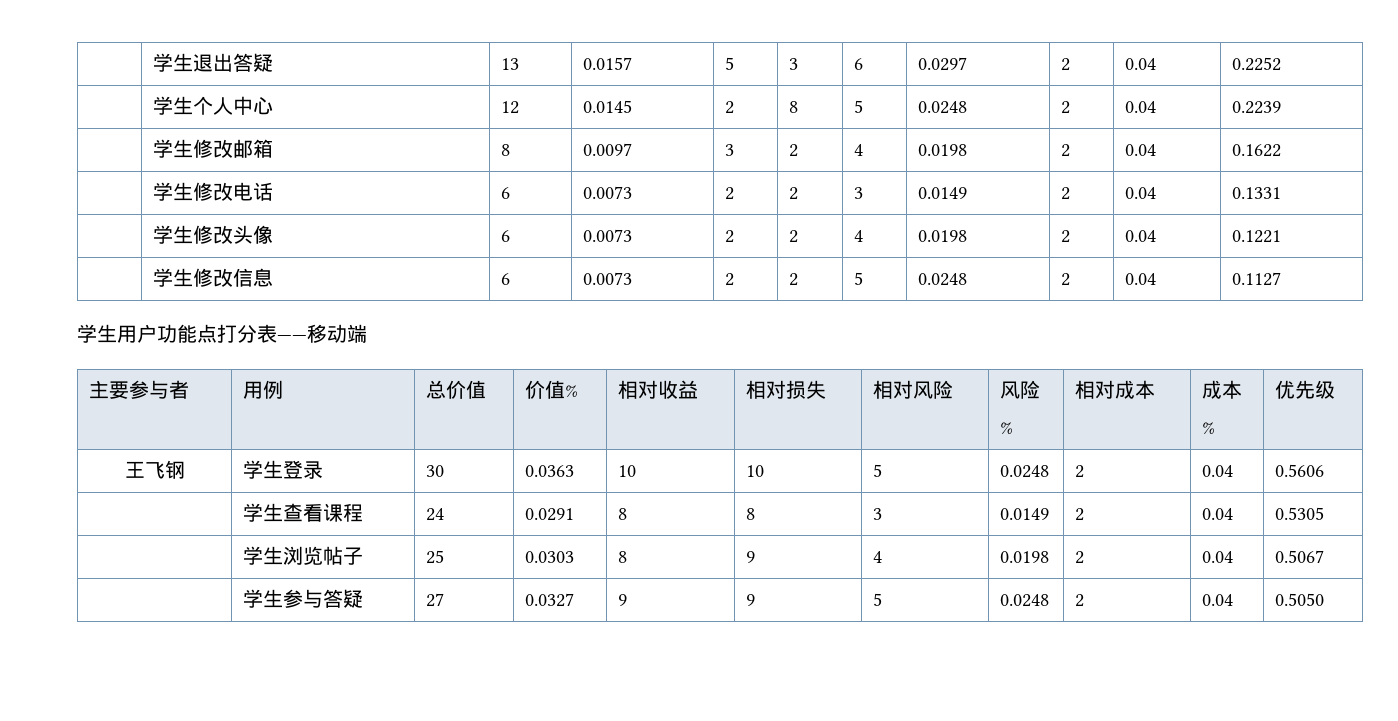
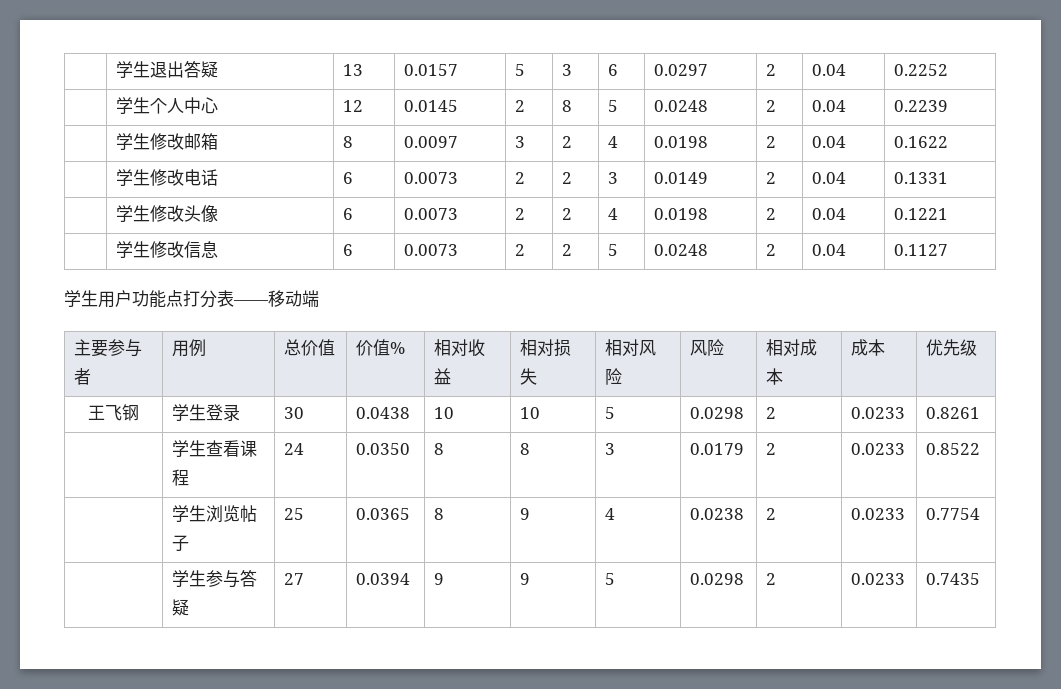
- 主要参与者 | 用例 | 总价值 | 价值% | 相对收益 | 相对损失 | 相对风险 | 风险
- % | 相对成本 | 成本
- % | 优先级
+ 主要参与者 | 用例 | 总价值 | 价值% | 相对收益 | 相对损失 | 相对风险 | 风险 | 相对成本 | 成本 | 优先级
- 王飞钢 | 学生登录 | 30 | 0.0363 | 10 | 10 | 5 | 0.0248 | 2 | 0.04 | 0.5606
+ 王飞钢 | 学生登录 | 30 | 0.0438 | 10 | 10 | 5 | 0.0298 | 2 | 0.0233 | 0.8261
- | 学生查看课程 | 24 | 0.0291 | 8 | 8 | 3 | 0.0149 | 2 | 0.04 | 0.5305
+ | 学生查看课程 | 24 | 0.0350 | 8 | 8 | 3 | 0.0179 | 2 | 0.0233 | 0.8522
- | 学生浏览帖子 | 25 | 0.0303 | 8 | 9 | 4 | 0.0198 | 2 | 0.04 | 0.5067
+ | 学生浏览帖子 | 25 | 0.0365 | 8 | 9 | 4 | 0.0238 | 2 | 0.0233 | 0.7754
- | 学生参与答疑 | 27 | 0.0327 | 9 | 9 | 5 | 0.0248 | 2 | 0.04 | 0.5050
+ | 学生参与答疑 | 27 | 0.0394 | 9 | 9 | 5 | 0.0298 | 2 | 0.0233 | 0.7435

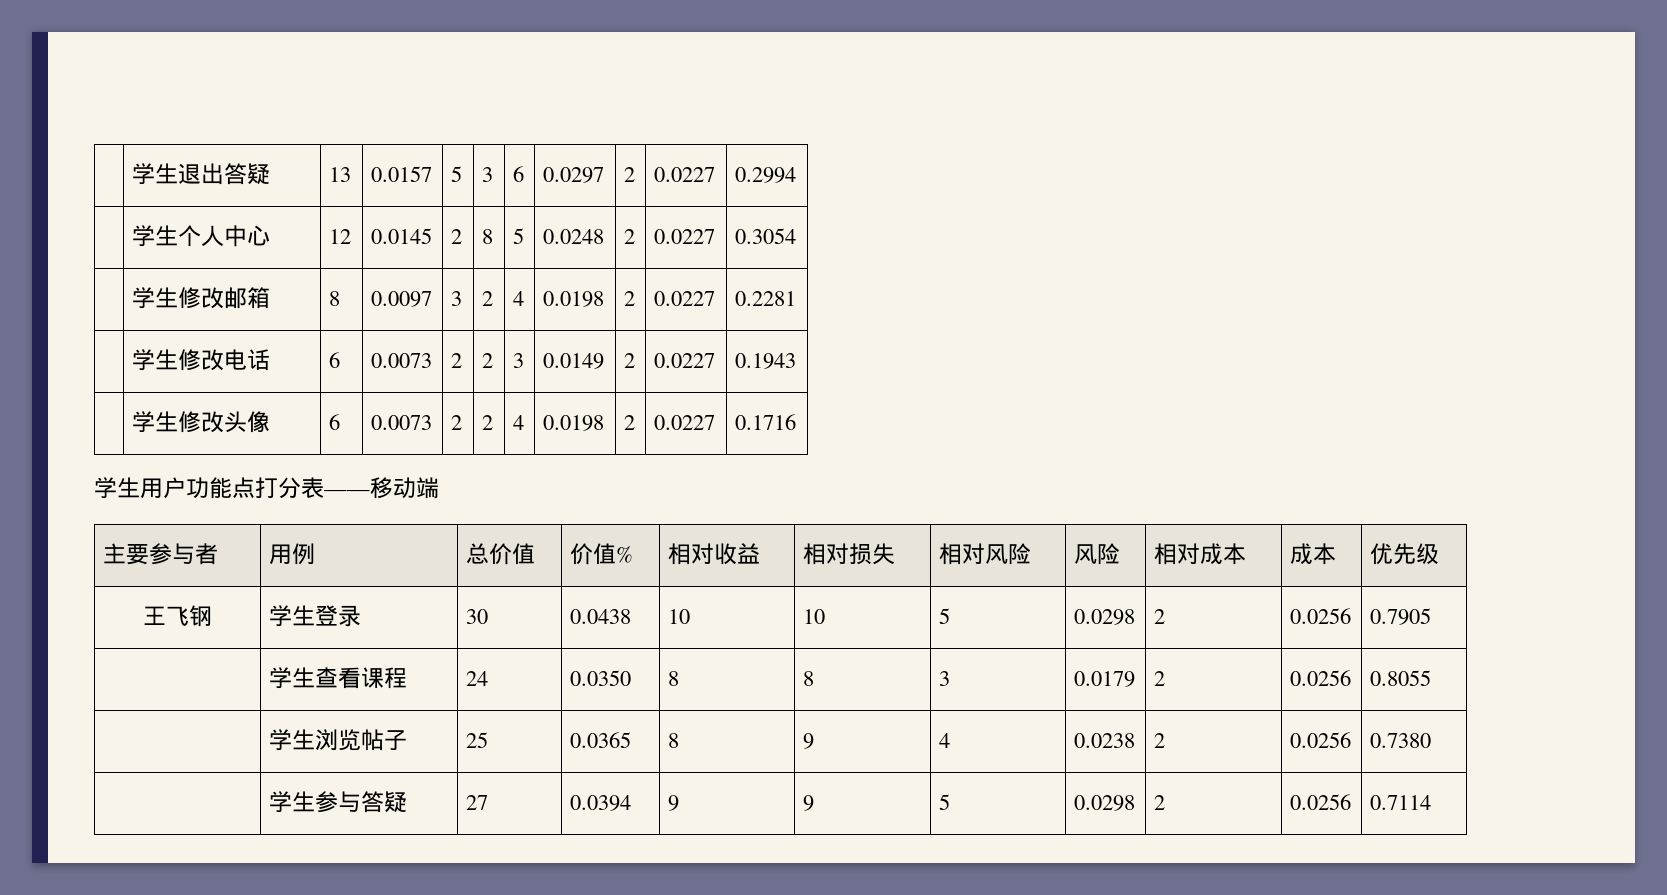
- | 学生退出答疑 | 13 | 0.0157 | 5 | 3 | 6 | 0.0297 | 2 | 0.04 | 0.2252
+ | 学生退出答疑 | 13 | 0.0157 | 5 | 3 | 6 | 0.0297 | 2 | 0.0227 | 0.2994
- | 学生个人中心 | 12 | 0.0145 | 2 | 8 | 5 | 0.0248 | 2 | 0.04 | 0.2239
+ | 学生个人中心 | 12 | 0.0145 | 2 | 8 | 5 | 0.0248 | 2 | 0.0227 | 0.3054
- | 学生修改邮箱 | 8 | 0.0097 | 3 | 2 | 4 | 0.0198 | 2 | 0.04 | 0.1622
+ | 学生修改邮箱 | 8 | 0.0097 | 3 | 2 | 4 | 0.0198 | 2 | 0.0227 | 0.2281
- | 学生修改电话 | 6 | 0.0073 | 2 | 2 | 3 | 0.0149 | 2 | 0.04 | 0.1331
+ | 学生修改电话 | 6 | 0.0073 | 2 | 2 | 3 | 0.0149 | 2 | 0.0227 | 0.1943
- | 学生修改头像 | 6 | 0.0073 | 2 | 2 | 4 | 0.0198 | 2 | 0.04 | 0.1221
- | 学生修改信息 | 6 | 0.0073 | 2 | 2 | 5 | 0.0248 | 2 | 0.04 | 0.1127
+ | 学生修改头像 | 6 | 0.0073 | 2 | 2 | 4 | 0.0198 | 2 | 0.0227 | 0.1716
- 王飞钢 | 学生登录 | 30 | 0.0438 | 10 | 10 | 5 | 0.0298 | 2 | 0.0233 | 0.8261
+ 王飞钢 | 学生登录 | 30 | 0.0438 | 10 | 10 | 5 | 0.0298 | 2 | 0.0256 | 0.7905
- | 学生查看课程 | 24 | 0.0350 | 8 | 8 | 3 | 0.0179 | 2 | 0.0233 | 0.8522
+ | 学生查看课程 | 24 | 0.0350 | 8 | 8 | 3 | 0.0179 | 2 | 0.0256 | 0.8055
- | 学生浏览帖子 | 25 | 0.0365 | 8 | 9 | 4 | 0.0238 | 2 | 0.0233 | 0.7754
+ | 学生浏览帖子 | 25 | 0.0365 | 8 | 9 | 4 | 0.0238 | 2 | 0.0256 | 0.7380
- | 学生参与答疑 | 27 | 0.0394 | 9 | 9 | 5 | 0.0298 | 2 | 0.0233 | 0.7435
+ | 学生参与答疑 | 27 | 0.0394 | 9 | 9 | 5 | 0.0298 | 2 | 0.0256 | 0.7114

